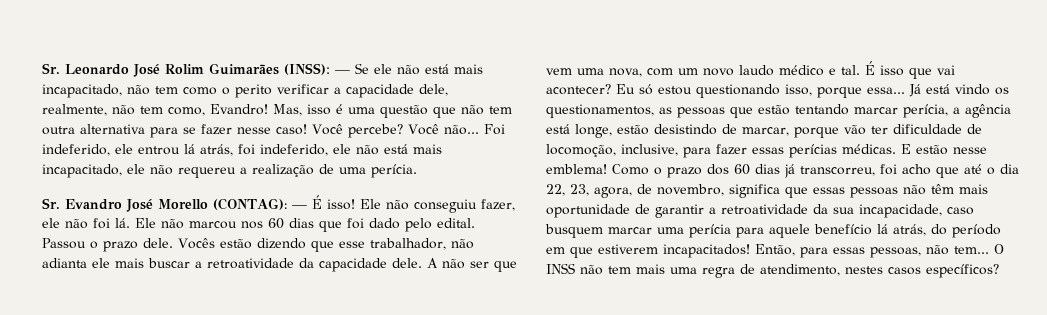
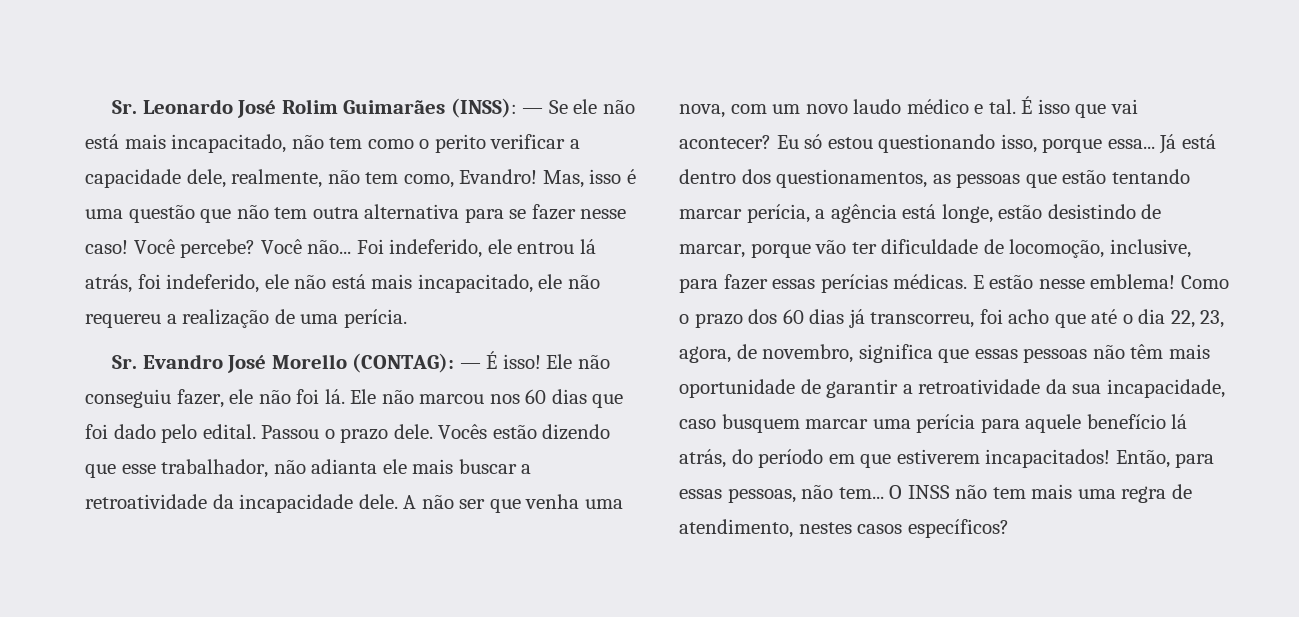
- Vocês estão dizendo que esse trabalhador, não adianta ele mais buscar a retroatividade da capacidade dele.
+ Vocês estão dizendo que esse trabalhador, não adianta ele mais buscar a retroatividade da incapacidade dele.
- A não ser que vem uma nova, com um novo laudo médico e tal.
+ A não ser que venha uma nova, com um novo laudo médico e tal.
- Já está vindo os questionamentos, as pessoas que estão tentando marcar perícia, a agência está longe, estão desistindo de marcar, porque vão ter dificuldade de locomoção, inclusive, para fazer essas perícias médicas.
+ Já está dentro dos questionamentos, as pessoas que estão tentando marcar perícia, a agência está longe, estão desistindo de marcar, porque vão ter dificuldade de locomoção, inclusive, para fazer essas perícias médicas.

